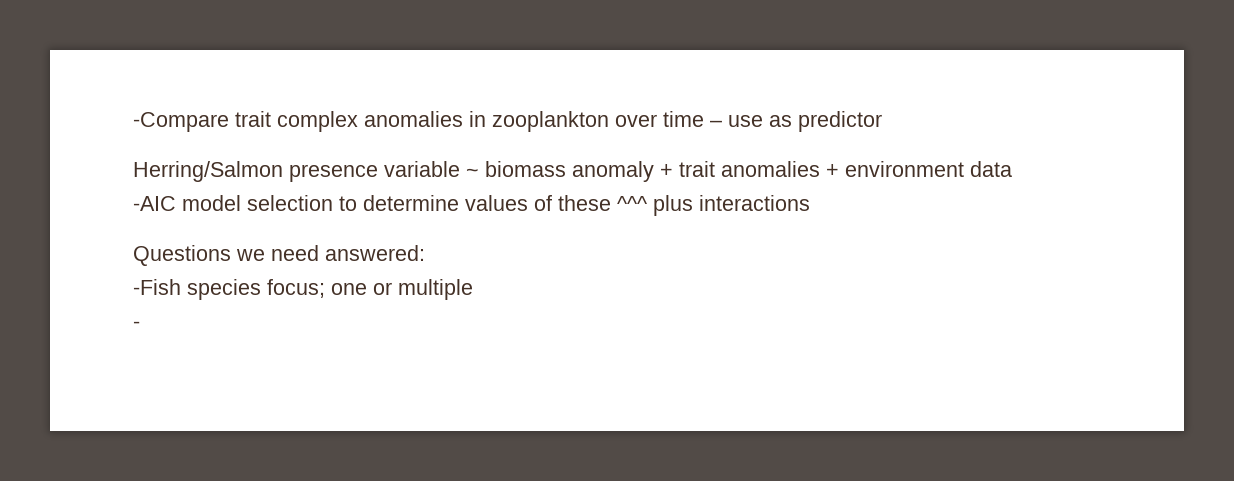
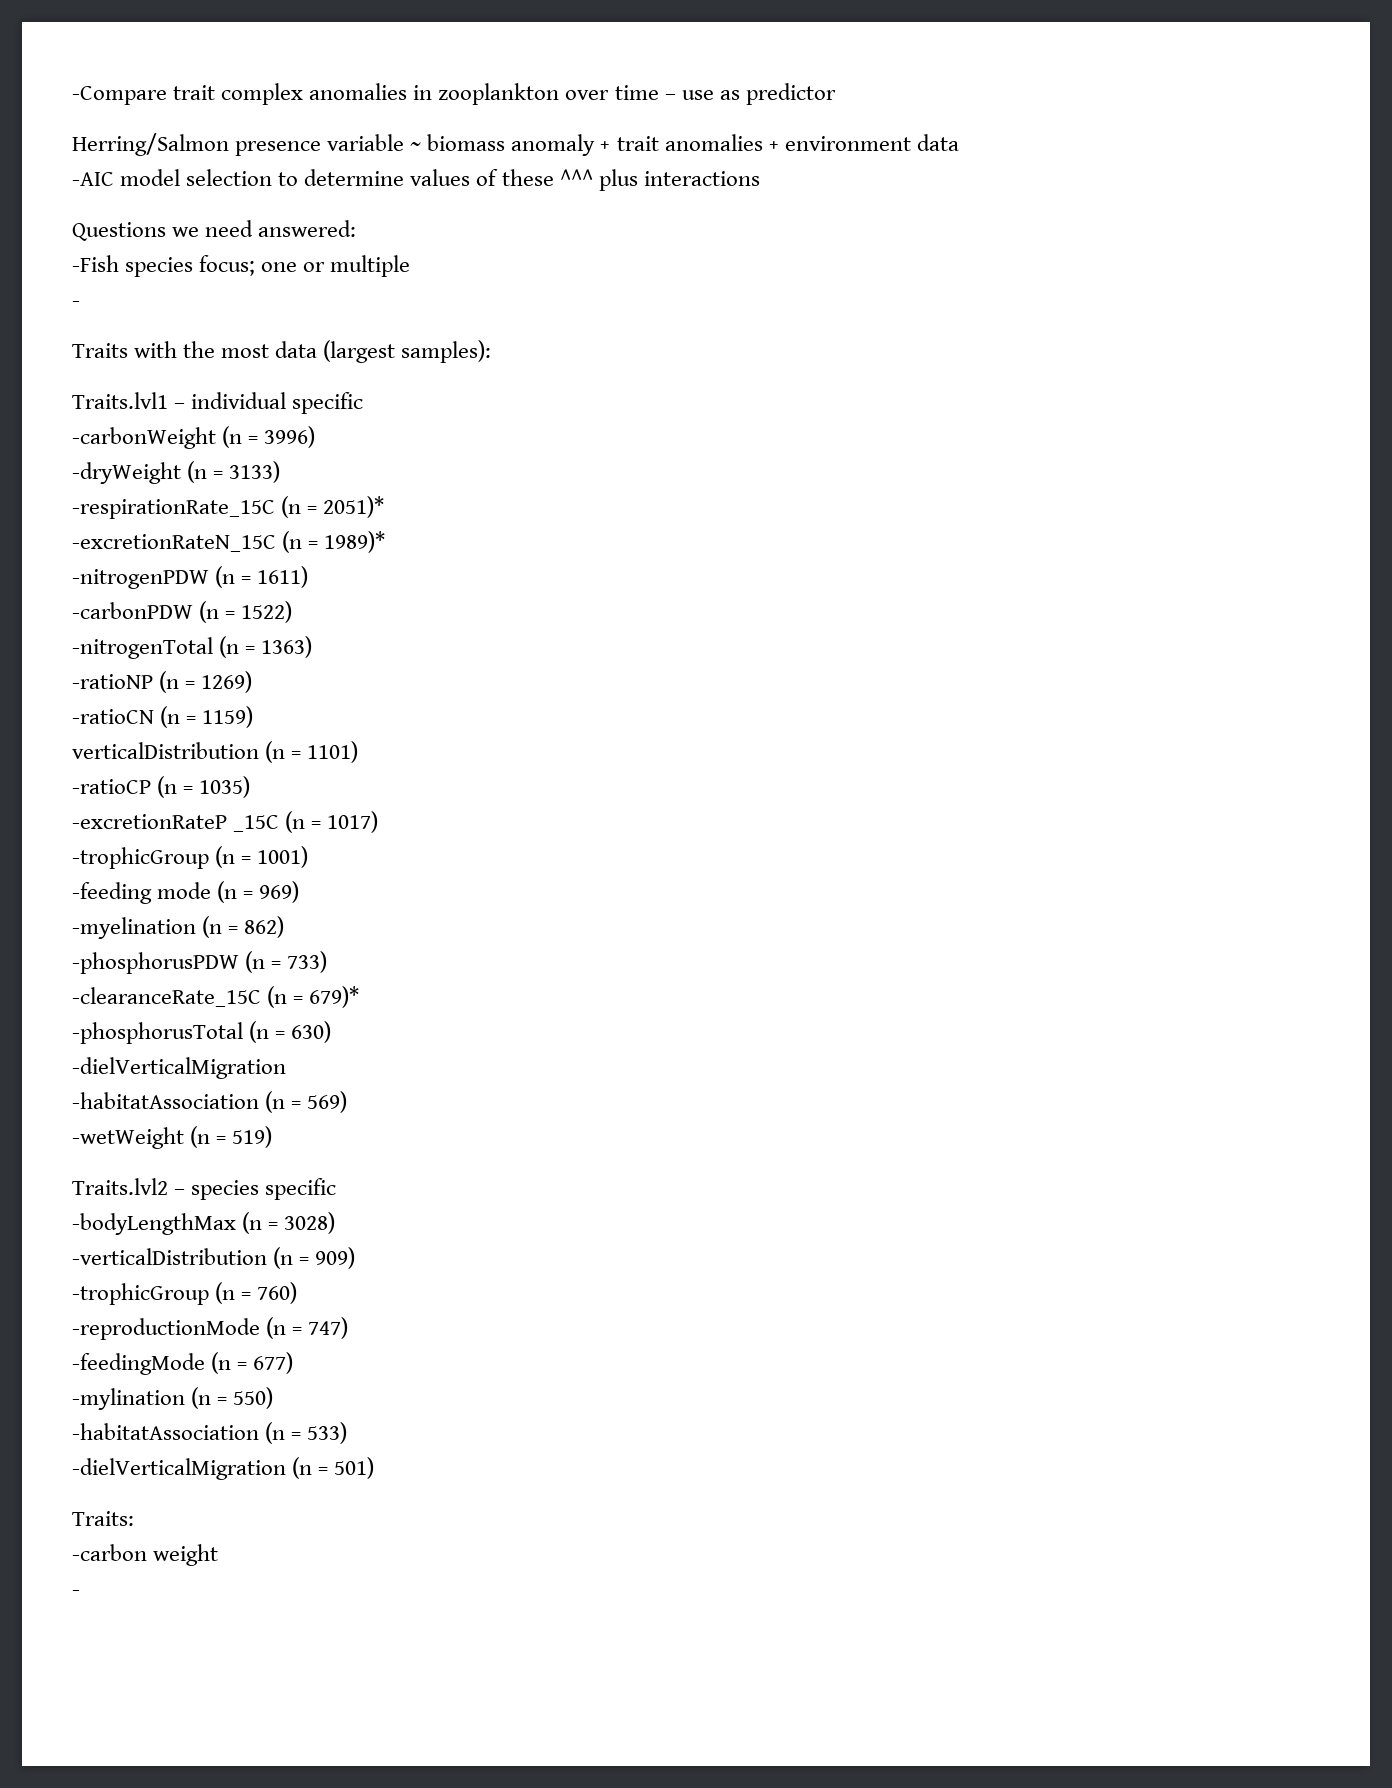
+ Traits with the most data (largest samples):
+ Traits.lvl1 – individual specific
+ -carbonWeight (n = 3996)
+ -dryWeight (n = 3133)
+ -respirationRate_15C (n = 2051)*
+ -excretionRateN_15C (n = 1989)*
+ -nitrogenPDW (n = 1611)
+ -carbonPDW (n = 1522)
+ -nitrogenTotal (n = 1363)
+ -ratioNP (n = 1269)
+ -ratioCN (n = 1159)
+ verticalDistribution (n = 1101)
+ -ratioCP (n = 1035)
+ -excretionRateP _15C (n = 1017)
+ -trophicGroup (n = 1001)
+ -feeding mode (n = 969)
+ -myelination (n = 862)
+ -phosphorusPDW (n = 733)
+ -clearanceRate_15C (n = 679)*
+ -phosphorusTotal (n = 630)
+ -dielVerticalMigration
+ -habitatAssociation (n = 569)
+ -wetWeight (n = 519)
+ Traits.lvl2 – species specific
+ -bodyLengthMax (n = 3028)
+ -verticalDistribution (n = 909)
+ -trophicGroup (n = 760)
+ -reproductionMode (n = 747)
+ -feedingMode (n = 677)
+ -mylination (n = 550)
+ -habitatAssociation (n = 533)
+ -dielVerticalMigration (n = 501)
+ Traits:
+ -carbon weight
+ -

